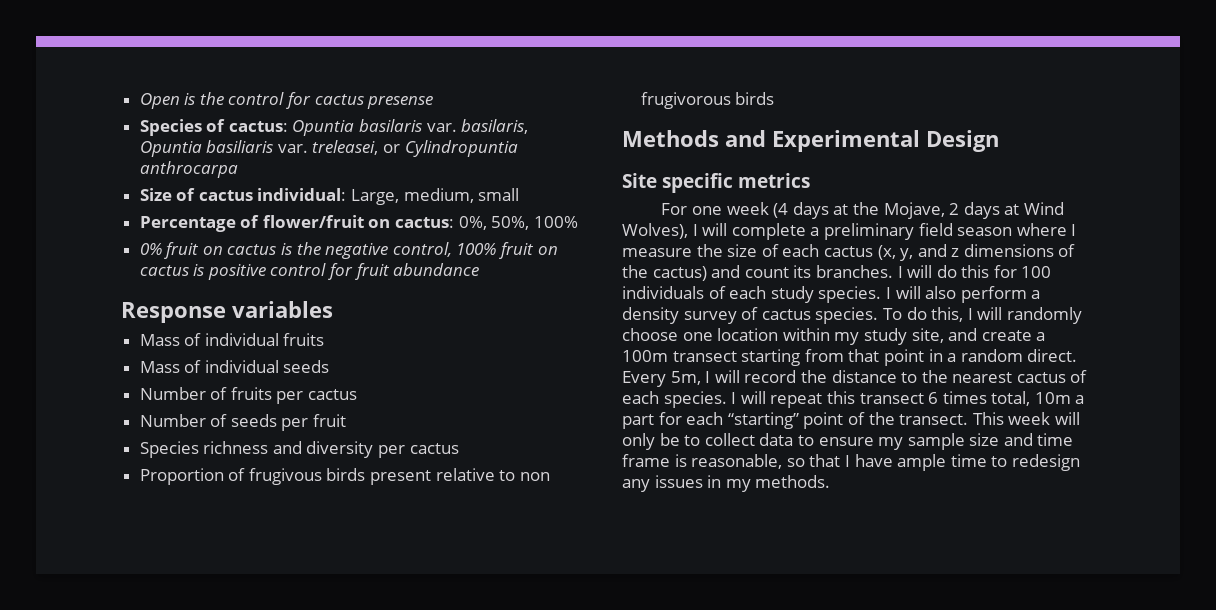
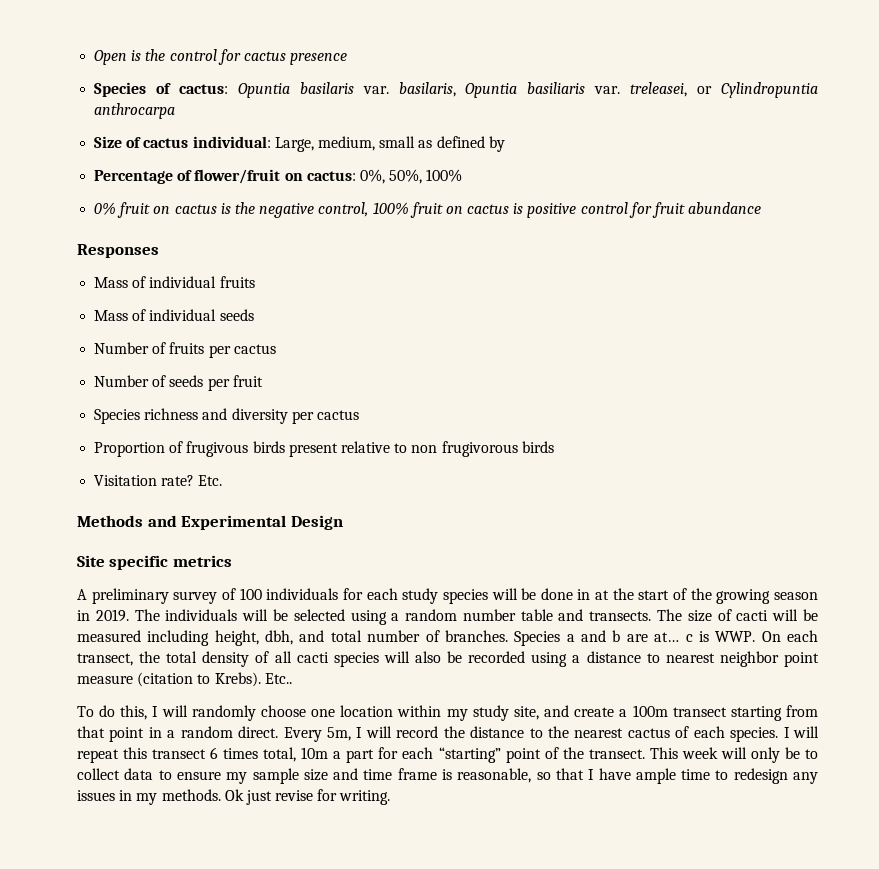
- Open is the control for cactus presense
+ Open is the control for cactus presence
- Size of cactus individual: Large, medium, small
+ Size of cactus individual: Large, medium, small as defined by
- Response variables
+ Responses
+ Visitation rate? Etc.
- For one week (4 days at the Mojave, 2 days at Wind Wolves), I will complete a preliminary field season where I measure the size of each cactus (x, y, and z dimensions of the cactus) and count its branches. I will do this for 100 individuals of each study species. I will also perform a density survey of cactus species. To do this, I will randomly choose one location within my study site, and create a 100m transect starting from that point in a random direct.
+ A preliminary survey of 100 individuals for each study species will be done in at the start of the growing season in 2019. The individuals will be selected using a random number table and transects. The size of cacti will be measured including height, dbh, and total number of branches. Species a and b are at… c is WWP. On each transect, the total density of all cacti species will also be recorded using a distance to nearest neighbor point measure (citation to Krebs). Etc..
+ To do this, I will randomly choose one location within my study site, and create a 100m transect starting from that point in a random direct.
+ Ok just revise for writing.

